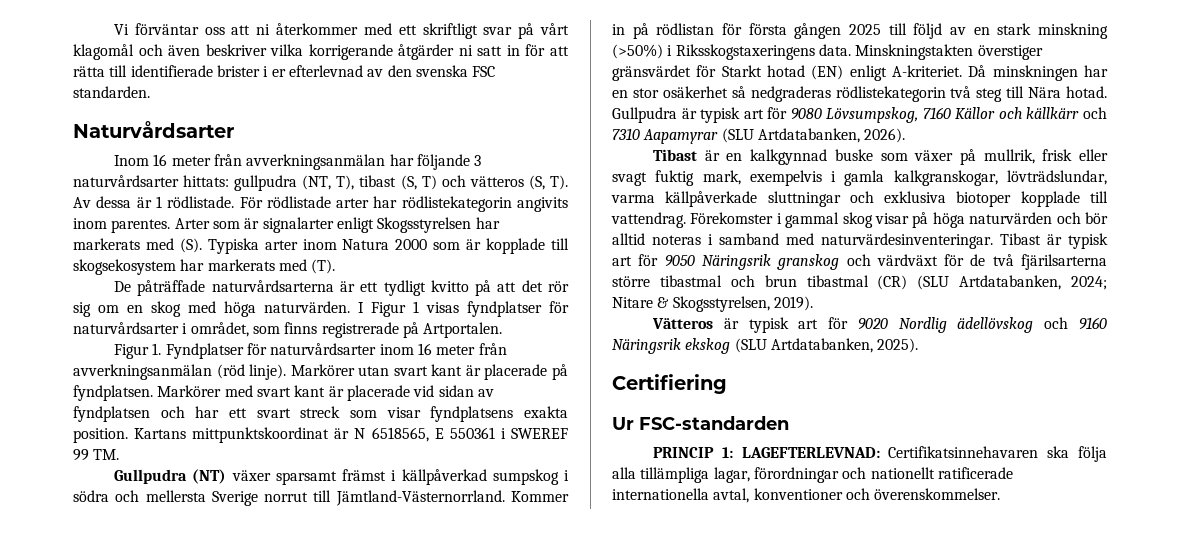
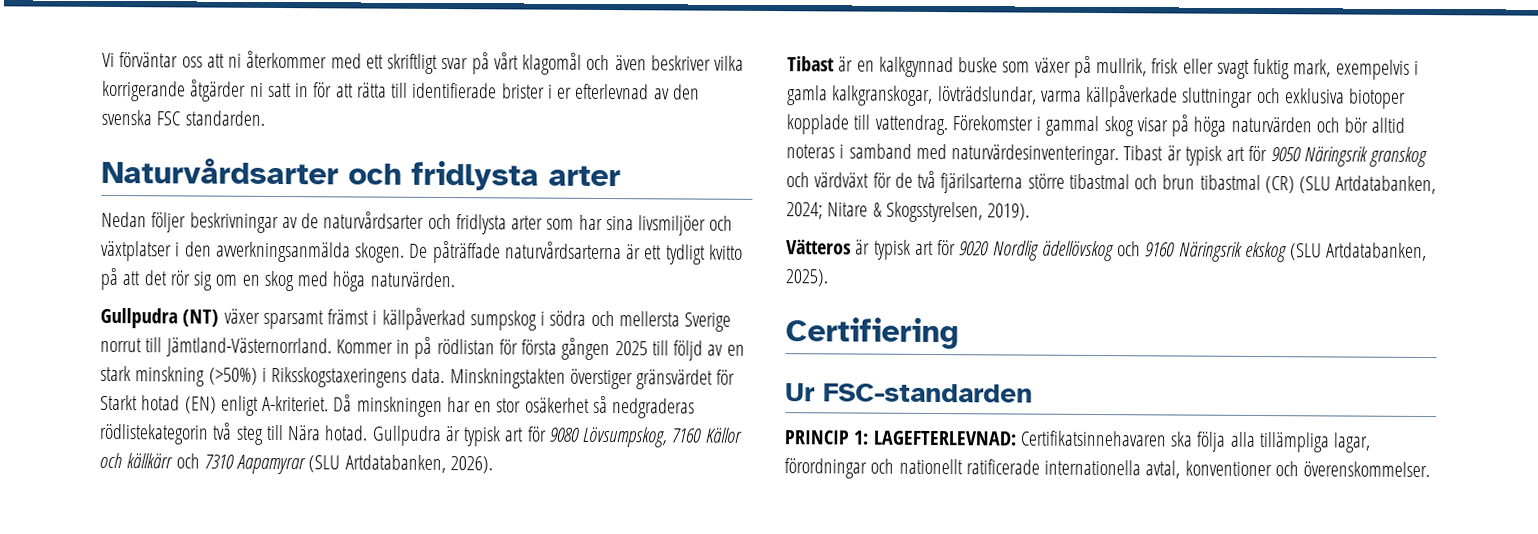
- Naturvårdsarter
- Inom 16 meter från avverkningsanmälan har följande 3 naturvårdsarter hittats: gullpudra (NT, T), tibast (S, T) och vätteros (S, T). Av dessa är 1 rödlistade. För rödlistade arter har rödlistekategorin angivits inom parentes. Arter som är signalarter enligt Skogsstyrelsen har markerats med (S). Typiska arter inom Natura 2000 som är kopplade till skogsekosystem har markerats med (T).
- De påträffade naturvårdsarterna är ett tydligt kvitto på att det rör sig om en skog med höga naturvärden. I Figur 1 visas fyndplatser för naturvårdsarter i området, som finns registrerade på Artportalen.
- Figur 1. Fyndplatser för naturvårdsarter inom 16 meter från avverkningsanmälan (röd linje). Markörer utan svart kant är placerade på fyndplatsen. Markörer med svart kant är placerade vid sidan av fyndplatsen och har ett svart streck som visar fyndplatsens exakta position. Kartans mittpunktskoordinat är N 6518565, E 550361 i SWEREF 99 TM.
+ Naturvårdsarter och fridlysta arter
+ Nedan följer beskrivningar av de naturvårdsarter och fridlysta arter som har sina livsmiljöer och växtplatser i den avverkningsanmälda skogen. De påträffade naturvårdsarterna är ett tydligt kvitto på att det rör sig om en skog med höga naturvärden.

